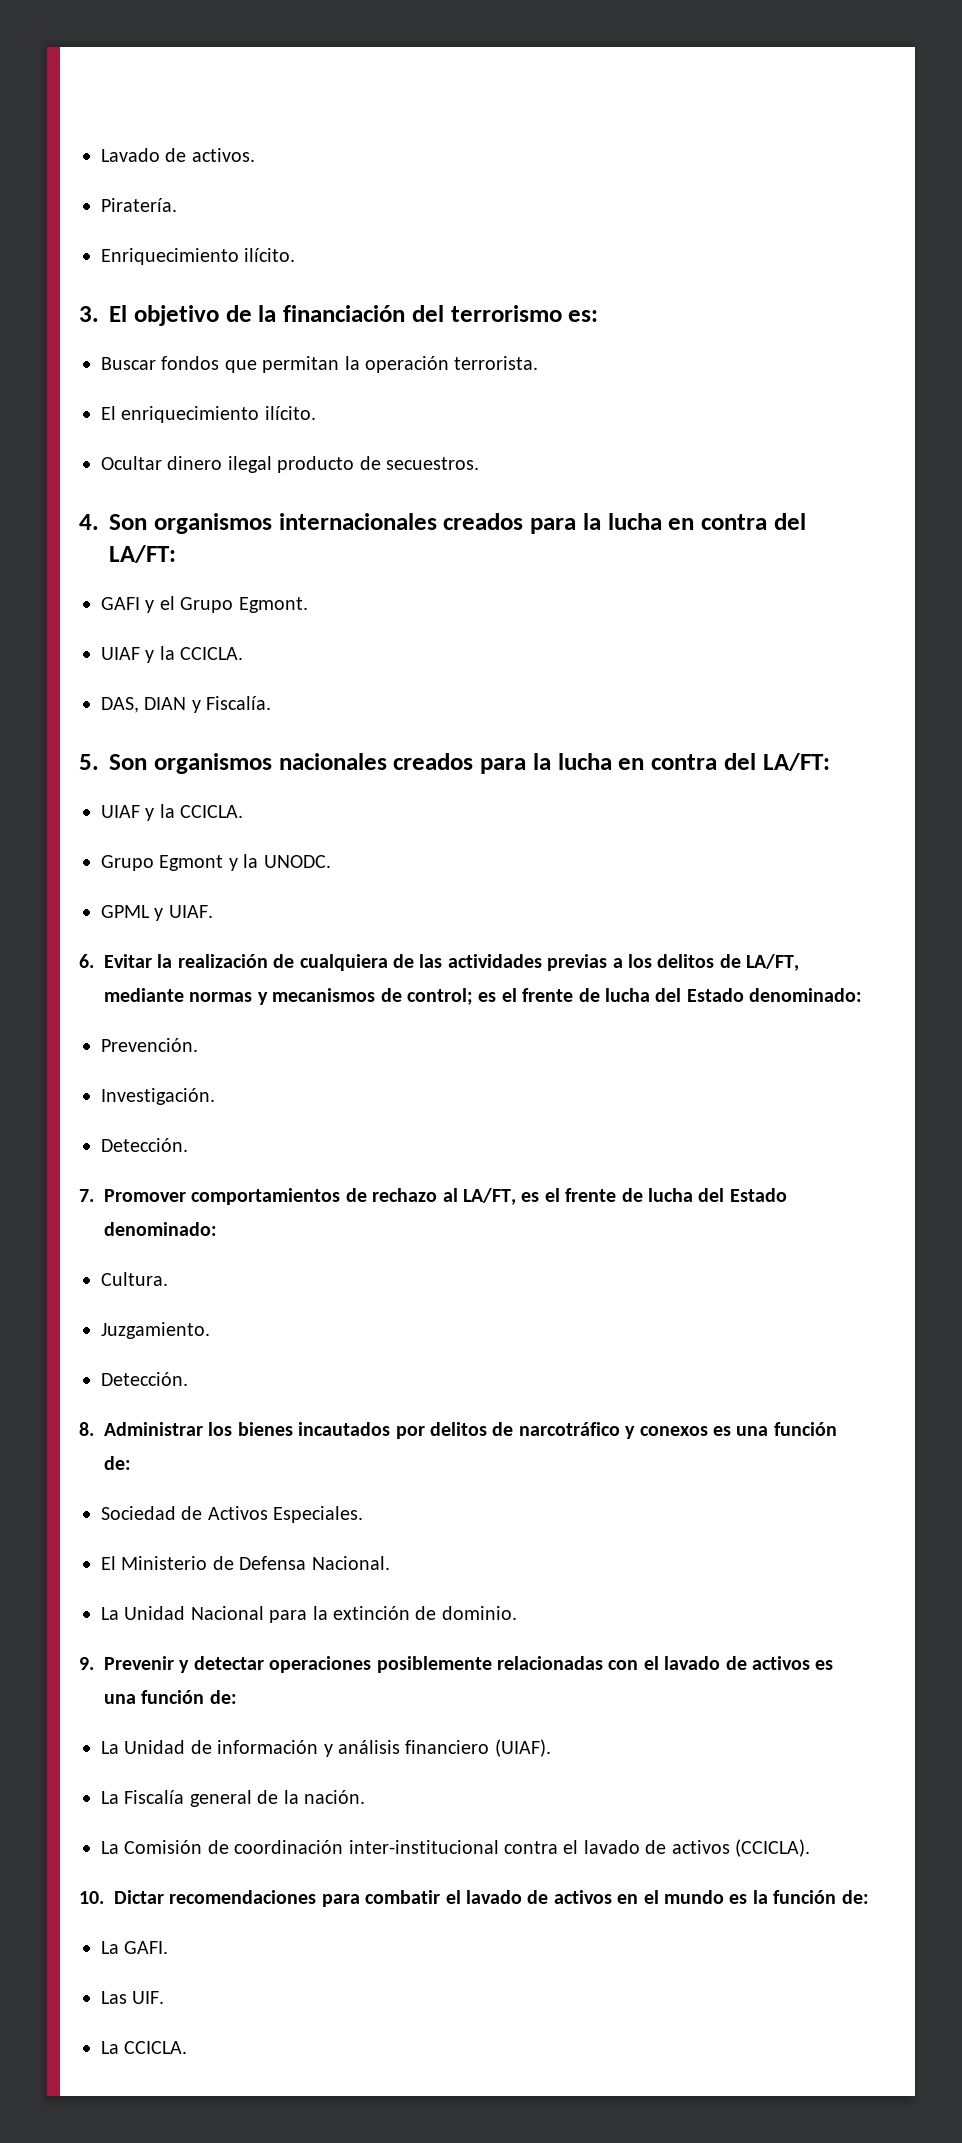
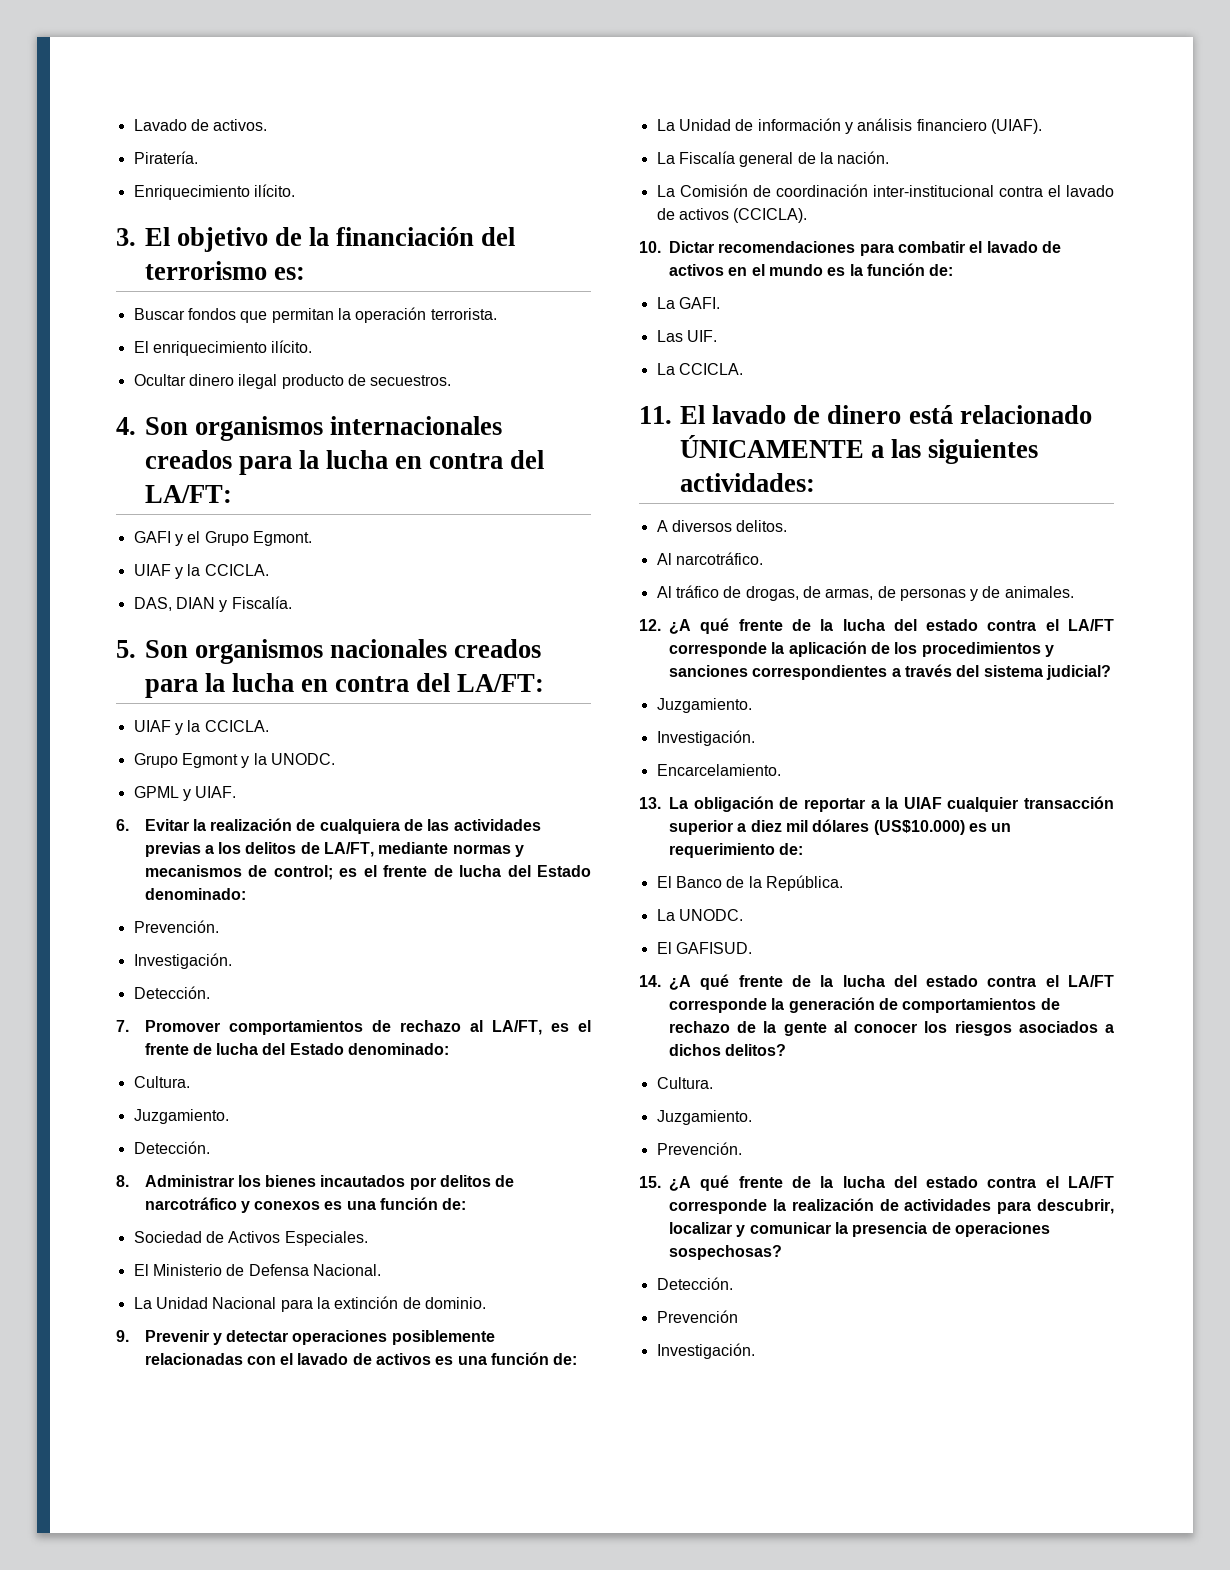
+ 11. El lavado de dinero está relacionado ÚNICAMENTE a las siguientes actividades:
+ A diversos delitos.
+ Al narcotráfico.
+ Al tráfico de drogas, de armas, de personas y de animales.
+ 12. ¿A qué frente de la lucha del estado contra el LA/FT corresponde la aplicación de los procedimientos y sanciones correspondientes a través del sistema judicial?
+ Juzgamiento.
+ Investigación.
+ Encarcelamiento.
+ 13. La obligación de reportar a la UIAF cualquier transacción superior a diez mil dólares (US$10.000) es un requerimiento de:
+ El Banco de la República.
+ La UNODC.
+ El GAFISUD.
+ 14. ¿A qué frente de la lucha del estado contra el LA/FT corresponde la generación de comportamientos de rechazo de la gente al conocer los riesgos asociados a dichos delitos?
+ Cultura.
+ Juzgamiento.
+ Prevención.
+ 15. ¿A qué frente de la lucha del estado contra el LA/FT corresponde la realización de actividades para descubrir, localizar y comunicar la presencia de operaciones sospechosas?
+ Detección.
+ Prevención
+ Investigación.

